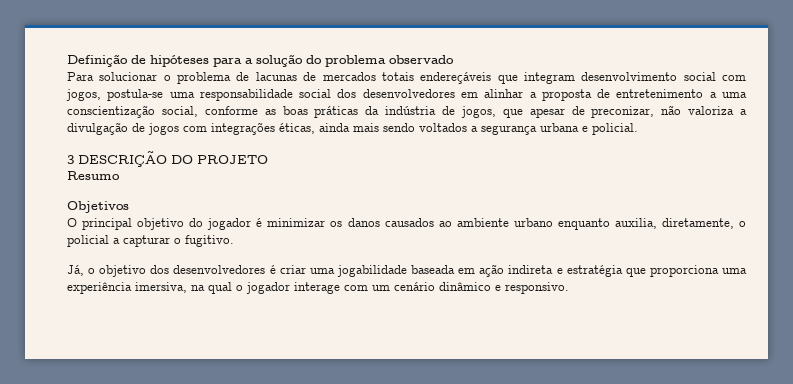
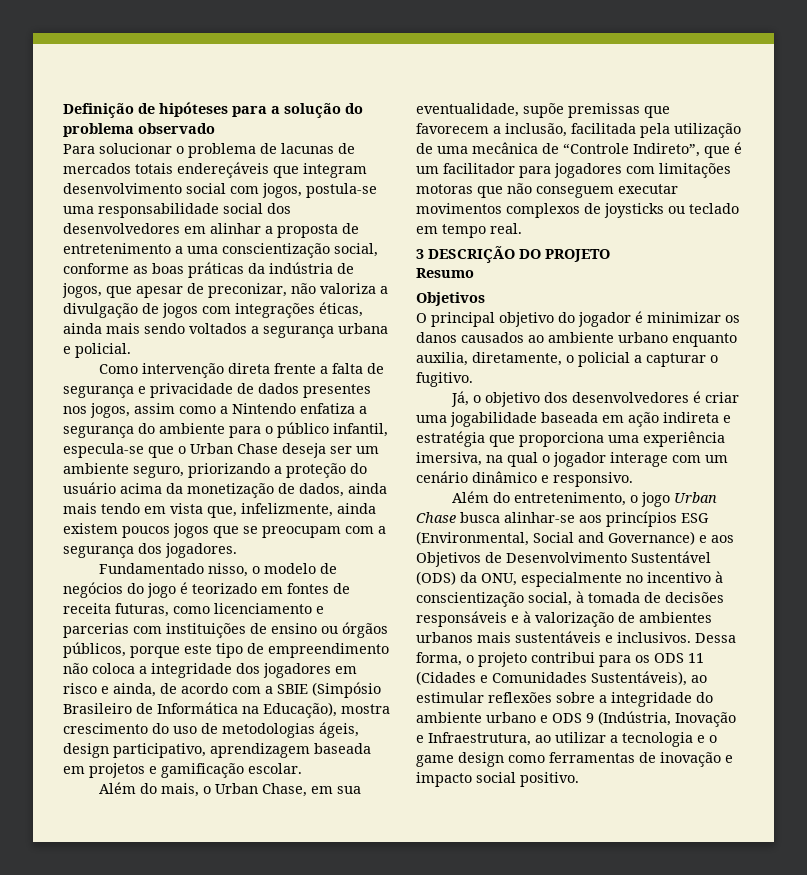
+ Como intervenção direta frente a falta de segurança e privacidade de dados presentes nos jogos, assim como a Nintendo enfatiza a segurança do ambiente para o público infantil, especula-se que o Urban Chase deseja ser um ambiente seguro, priorizando a proteção do usuário acima da monetização de dados, ainda mais tendo em vista que, infelizmente, ainda existem poucos jogos que se preocupam com a segurança dos jogadores.
+ Fundamentado nisso, o modelo de negócios do jogo é teorizado em fontes de receita futuras, como licenciamento e parcerias com instituições de ensino ou órgãos públicos, porque este tipo de empreendimento não coloca a integridade dos jogadores em risco e ainda, de acordo com a SBIE (Simpósio Brasileiro de Informática na Educação), mostra crescimento do uso de metodologias ágeis, design participativo, aprendizagem baseada em projetos e gamificação escolar.
+ Além do mais, o Urban Chase, em sua eventualidade, supõe premissas que favorecem a inclusão, facilitada pela utilização de uma mecânica de “Controle Indireto”, que é um facilitador para jogadores com limitações motoras que não conseguem executar movimentos complexos de joysticks ou teclado em tempo real.
+ Além do entretenimento, o jogo Urban Chase busca alinhar-se aos princípios ESG (Environmental, Social and Governance) e aos Objetivos de Desenvolvimento Sustentável (ODS) da ONU, especialmente no incentivo à conscientização social, à tomada de decisões responsáveis e à valorização de ambientes urbanos mais sustentáveis e inclusivos. Dessa forma, o projeto contribui para os ODS 11 (Cidades e Comunidades Sustentáveis), ao estimular reflexões sobre a integridade do ambiente urbano e ODS 9 (Indústria, Inovação e Infraestrutura, ao utilizar a tecnologia e o game design como ferramentas de inovação e impacto social positivo.

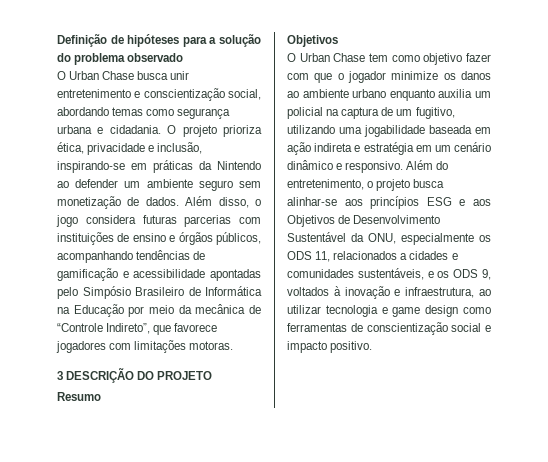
- Para solucionar o problema de lacunas de mercados totais endereçáveis que integram desenvolvimento social com jogos, postula-se uma responsabilidade social dos desenvolvedores em alinhar a proposta de entretenimento a uma conscientização social, conforme as boas práticas da indústria de jogos, que apesar de preconizar, não valoriza a divulgação de jogos com integrações éticas, ainda mais sendo voltados a segurança urbana e policial.
- Como intervenção direta frente a falta de segurança e privacidade de dados presentes nos jogos, assim como a Nintendo enfatiza a segurança do ambiente para o público infantil, especula-se que o Urban Chase deseja ser um ambiente seguro, priorizando a proteção do usuário acima da monetização de dados, ainda mais tendo em vista que, infelizmente, ainda existem poucos jogos que se preocupam com a segurança dos jogadores.
- Fundamentado nisso, o modelo de negócios do jogo é teorizado em fontes de receita futuras, como licenciamento e parcerias com instituições de ensino ou órgãos públicos, porque este tipo de empreendimento não coloca a integridade dos jogadores em risco e ainda, de acordo com a SBIE (Simpósio Brasileiro de Informática na Educação), mostra crescimento do uso de metodologias ágeis, design participativo, aprendizagem baseada em projetos e gamificação escolar.
- Além do mais, o Urban Chase, em sua eventualidade, supõe premissas que favorecem a inclusão, facilitada pela utilização de uma mecânica de “Controle Indireto”, que é um facilitador para jogadores com limitações motoras que não conseguem executar movimentos complexos de joysticks ou teclado em tempo real.
+ O Urban Chase busca unir entretenimento e conscientização social, abordando temas como segurança urbana e cidadania. O projeto prioriza ética, privacidade e inclusão, inspirando-se em práticas da Nintendo ao defender um ambiente seguro sem monetização de dados. Além disso, o jogo considera futuras parcerias com instituições de ensino e órgãos públicos, acompanhando tendências de gamificação e acessibilidade apontadas pelo Simpósio Brasileiro de Informática na Educação por meio da mecânica de “Controle Indireto”, que favorece jogadores com limitações motoras.
- O principal objetivo do jogador é minimizar os danos causados ao ambiente urbano enquanto auxilia, diretamente, o policial a capturar o fugitivo.
- Já, o objetivo dos desenvolvedores é criar uma jogabilidade baseada em ação indireta e estratégia que proporciona uma experiência imersiva, na qual o jogador interage com um cenário dinâmico e responsivo.
- Além do entretenimento, o jogo Urban Chase busca alinhar-se aos princípios ESG (Environmental, Social and Governance) e aos Objetivos de Desenvolvimento Sustentável (ODS) da ONU, especialmente no incentivo à conscientização social, à tomada de decisões responsáveis e à valorização de ambientes urbanos mais sustentáveis e inclusivos. Dessa forma, o projeto contribui para os ODS 11 (Cidades e Comunidades Sustentáveis), ao estimular reflexões sobre a integridade do ambiente urbano e ODS 9 (Indústria, Inovação e Infraestrutura, ao utilizar a tecnologia e o game design como ferramentas de inovação e impacto social positivo.
+ O Urban Chase tem como objetivo fazer com que o jogador minimize os danos ao ambiente urbano enquanto auxilia um policial na captura de um fugitivo, utilizando uma jogabilidade baseada em ação indireta e estratégia em um cenário dinâmico e responsivo. Além do entretenimento, o projeto busca alinhar-se aos princípios ESG e aos Objetivos de Desenvolvimento Sustentável da ONU, especialmente os ODS 11, relacionados a cidades e comunidades sustentáveis, e os ODS 9, voltados à inovação e infraestrutura, ao utilizar tecnologia e game design como ferramentas de conscientização social e impacto positivo.

